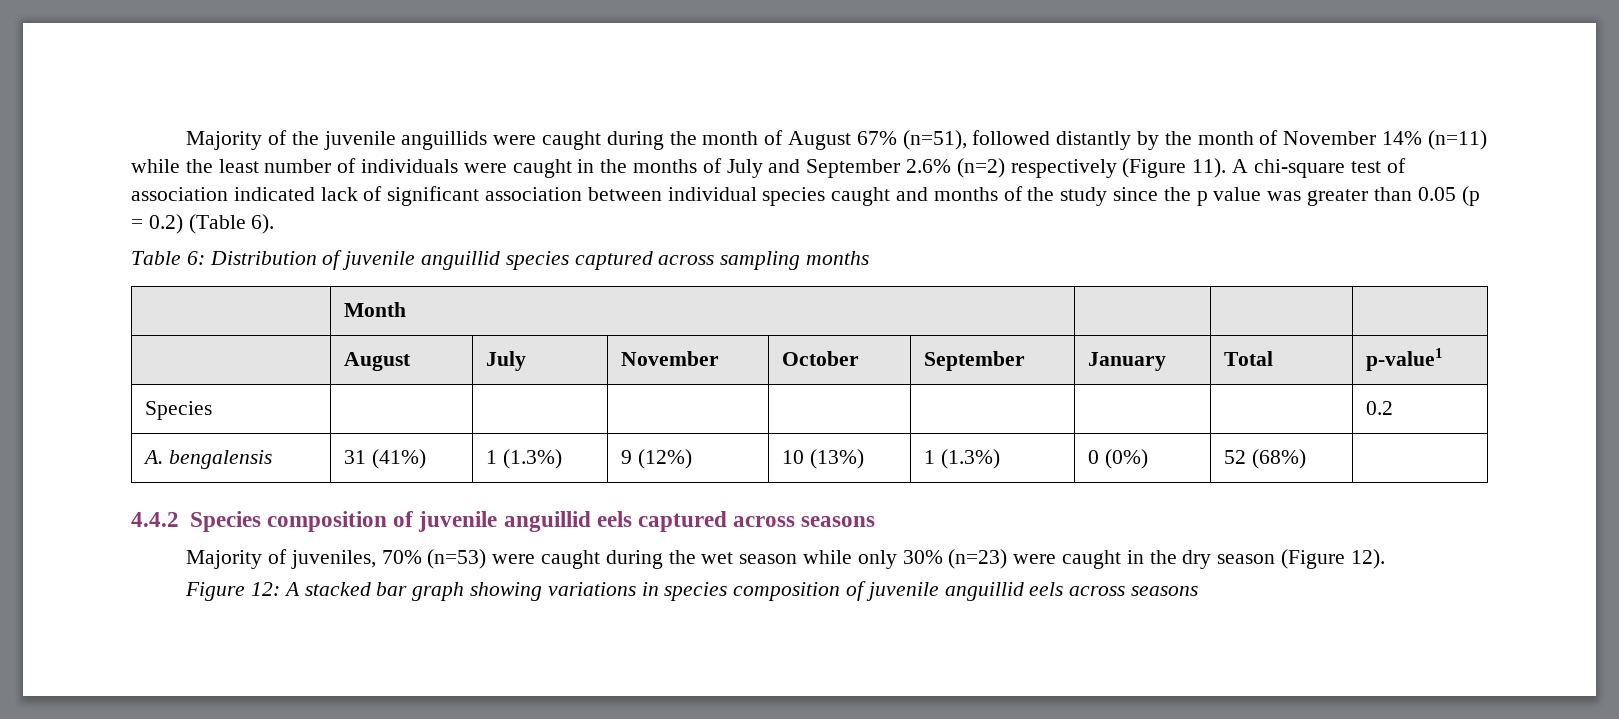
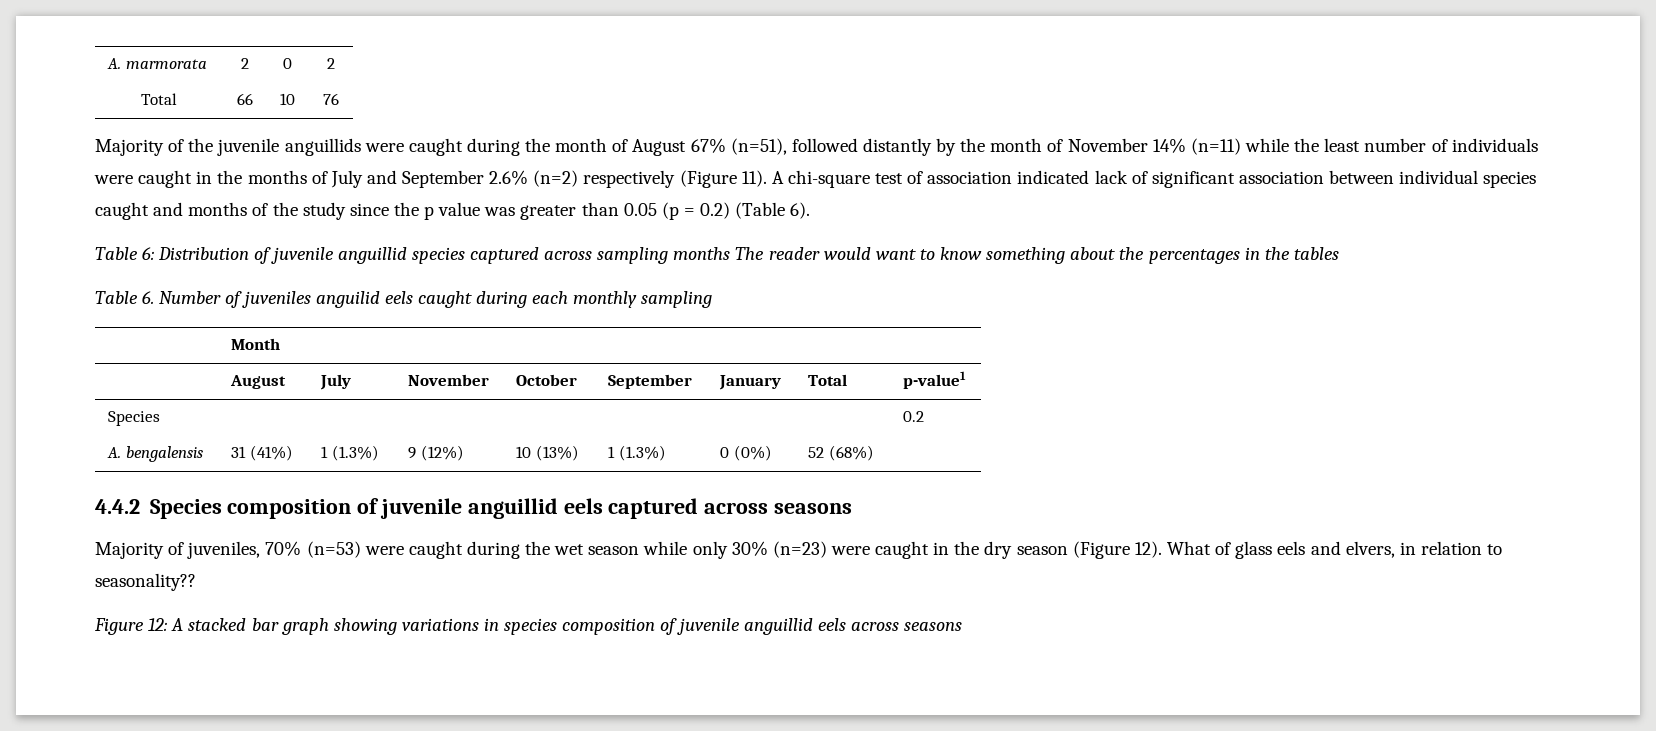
+ A. marmorata | 2 | 0 | 2
+ Total | 66 | 10 | 76
- Table 6: Distribution of juvenile anguillid species captured across sampling months
+ Table 6: Distribution of juvenile anguillid species captured across sampling months The reader would want to know something about the percentages in the tables
+ Table 6. Number of juveniles anguilid eels caught during each monthly sampling
+ What of glass eels and elvers, in relation to seasonality??

